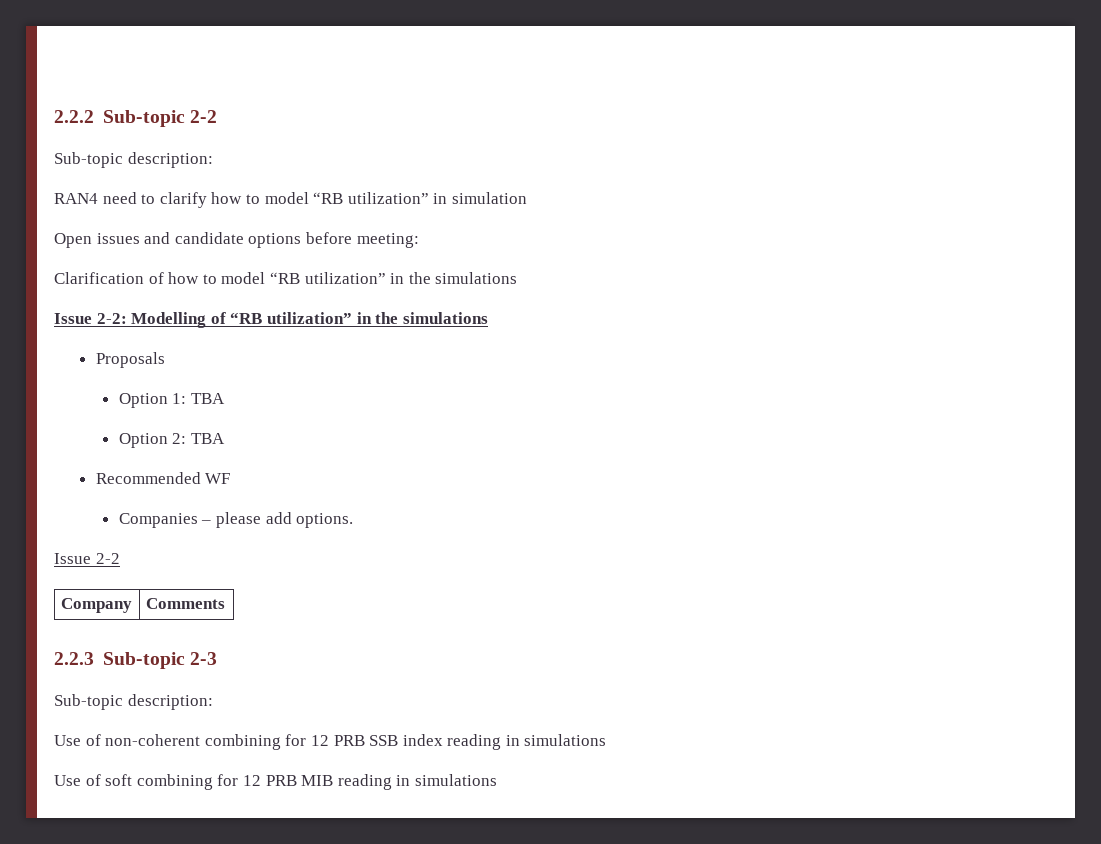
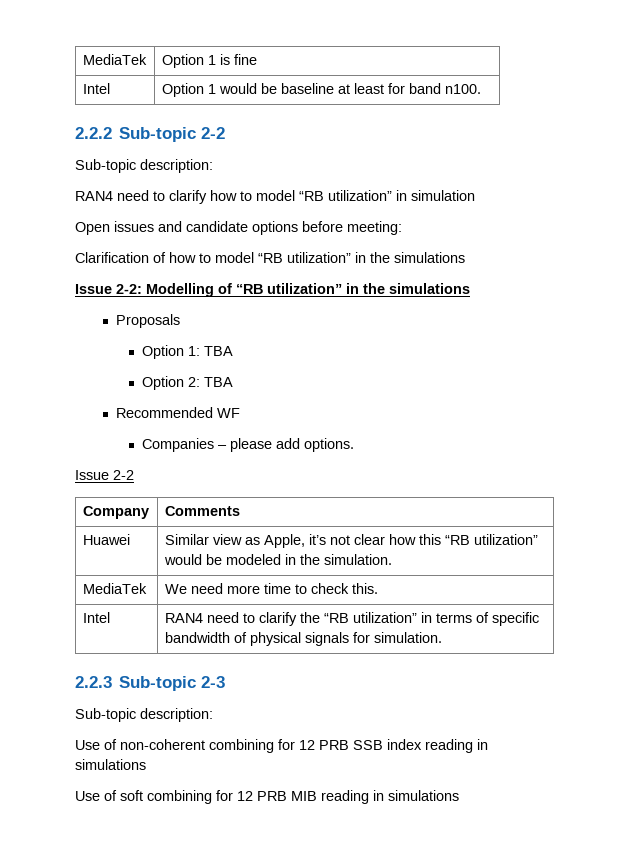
+ MediaTek | Option 1 is fine
+ Intel | Option 1 would be baseline at least for band n100.
+ Huawei | Similar view as Apple, it’s not clear how this “RB utilization” would be modeled in the simulation.
+ MediaTek | We need more time to check this.
+ Intel | RAN4 need to clarify the “RB utilization” in terms of specific bandwidth of physical signals for simulation.

